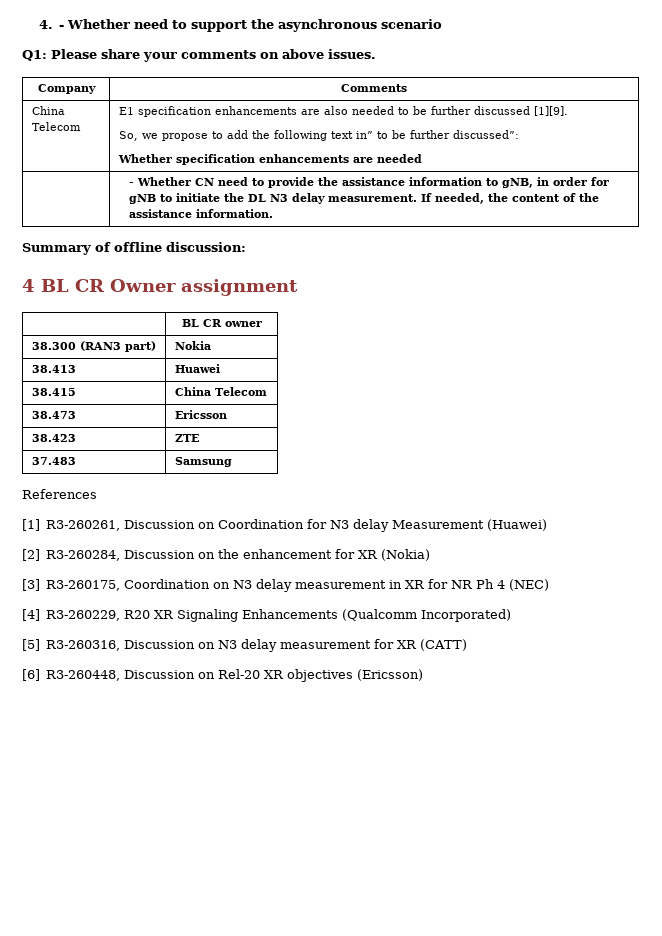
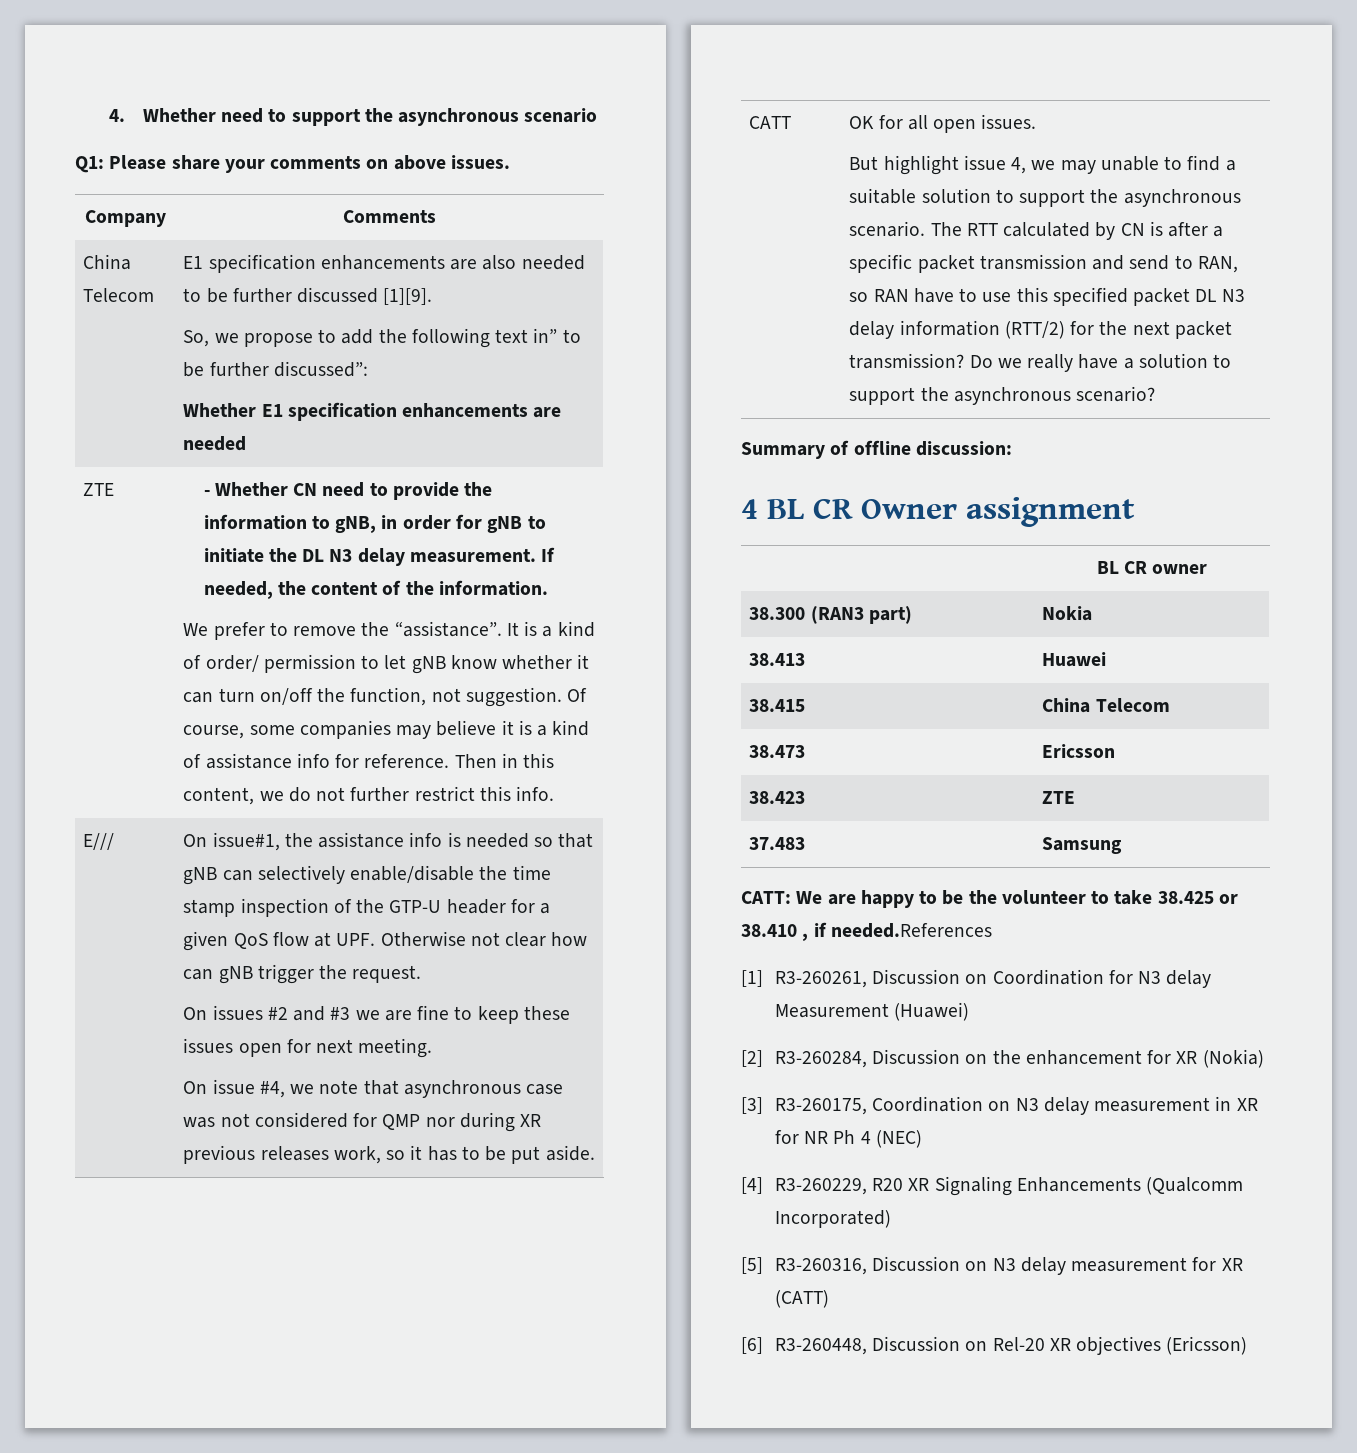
- 4. - Whether need to support the asynchronous scenario
+ 4. Whether need to support the asynchronous scenario
  China Telecom | E1 specification enhancements are also needed to be further discussed [1][9].
  So, we propose to add the following text in” to be further discussed”:
- Whether specification enhancements are needed
+ Whether E1 specification enhancements are needed
+ ZTE
- - Whether CN need to provide the assistance information to gNB, in order for gNB to initiate the DL N3 delay measurement.
+ - Whether CN need to provide the information to gNB, in order for gNB to initiate the DL N3 delay measurement.
- If needed, the content of the assistance information.
+ If needed, the content of the information.
+ We prefer to remove the “assistance”. It is a kind of order/ permission to let gNB know whether it can turn on/off the function, not suggestion. Of course, some companies may believe it is a kind of assistance info for reference. Then in this content, we do not further restrict this info.
+ E/// | On issue#1, the assistance info is needed so that gNB can selectively enable/disable the time stamp inspection of the GTP-U header for a given QoS flow at UPF. Otherwise not clear how can gNB trigger the request.
+ On issues #2 and #3 we are fine to keep these issues open for next meeting.
+ On issue #4, we note that asynchronous case was not considered for QMP nor during XR previous releases work, so it has to be put aside.
+ CATT | OK for all open issues.
+ But highlight issue 4, we may unable to find a suitable solution to support the asynchronous scenario. The RTT calculated by CN is after a specific packet transmission and send to RAN, so RAN have to use this specified packet DL N3 delay information (RTT/2) for the next packet transmission? Do we really have a solution to support the asynchronous scenario?
- References
+ CATT: We are happy to be the volunteer to take 38.425 or 38.410 , if needed.References

